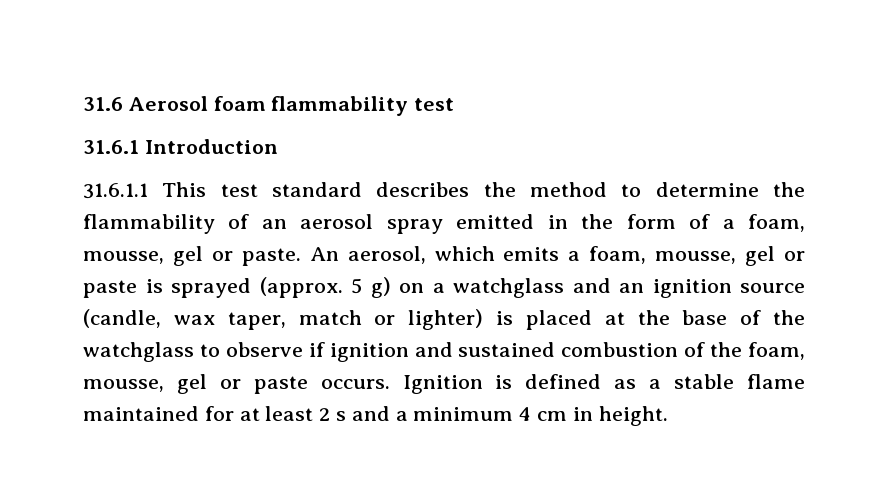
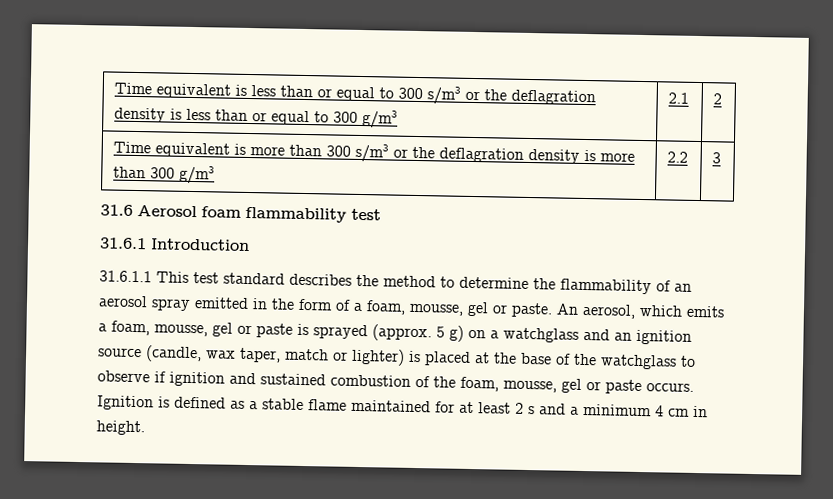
+ Time equivalent is less than or equal to 300 s/m3 or the deflagration density is less than or equal to 300 g/m3 | 2.1 | 2
+ Time equivalent is more than 300 s/m3 or the deflagration density is more than 300 g/m3 | 2.2 | 3

